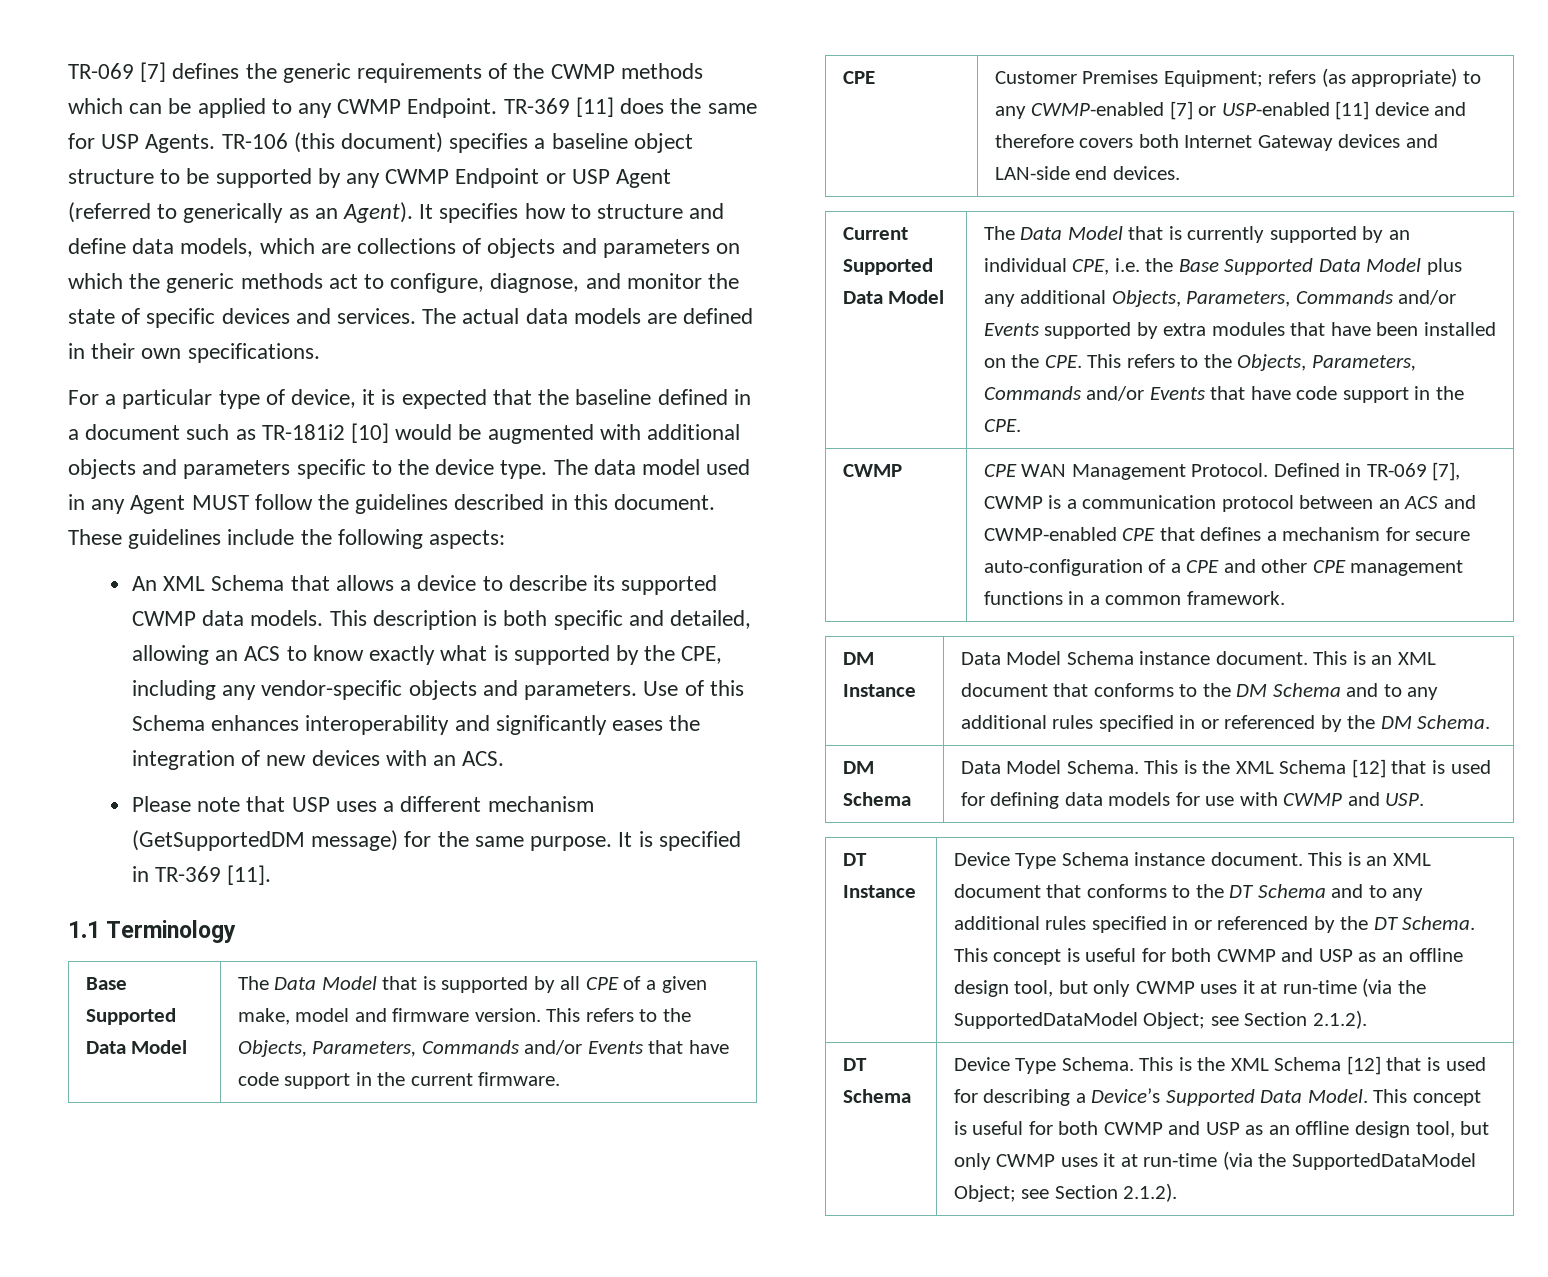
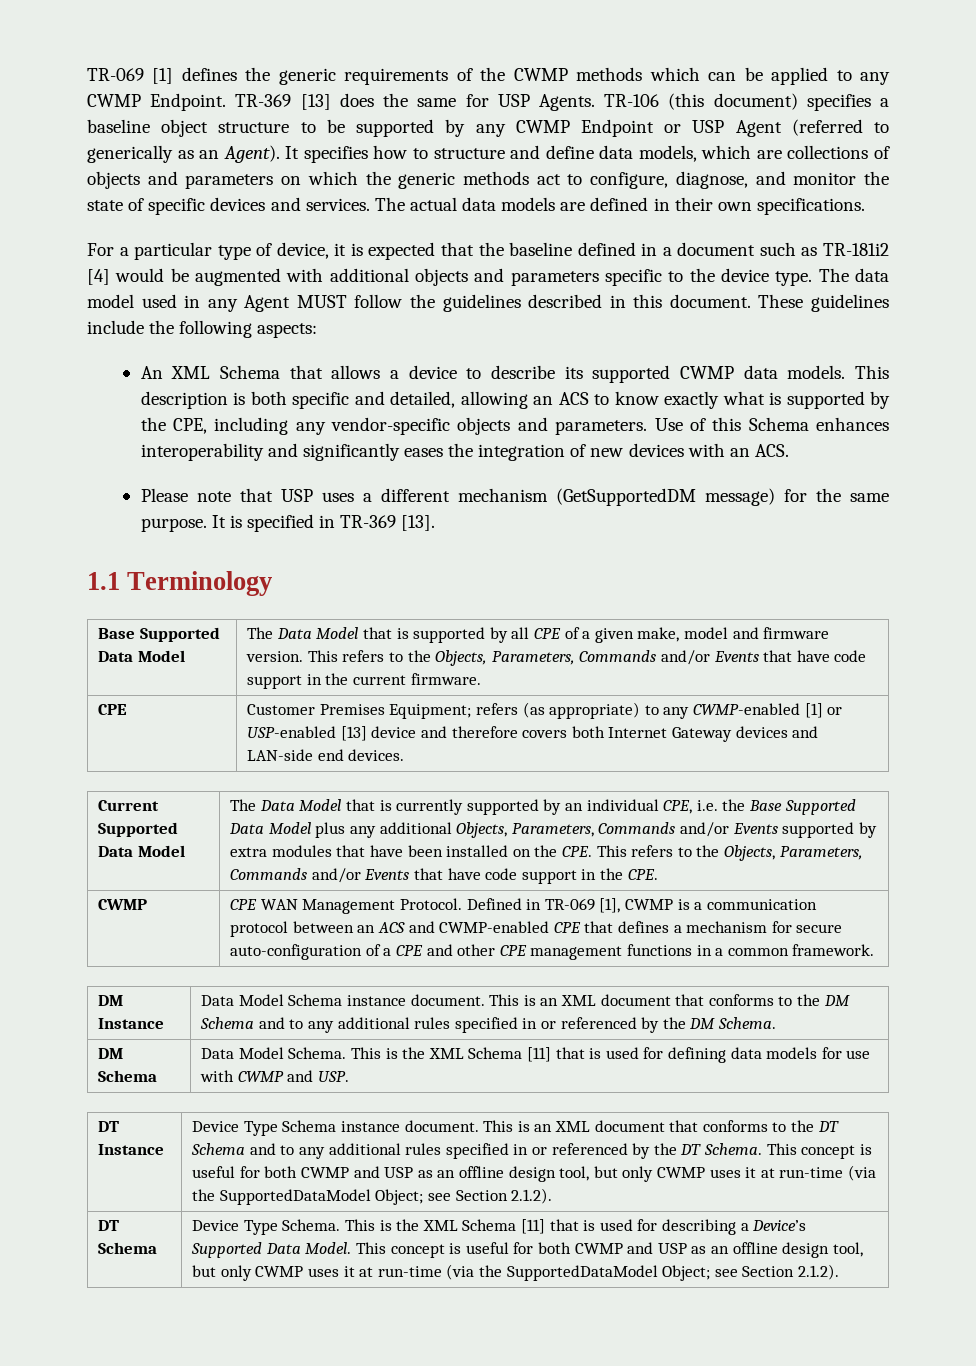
- TR-069 [7] defines the generic requirements of the CWMP methods which can be applied to any CWMP Endpoint.
+ TR-069 [1] defines the generic requirements of the CWMP methods which can be applied to any CWMP Endpoint.
- TR-369 [11] does the same for USP Agents.
+ TR-369 [13] does the same for USP Agents.
- For a particular type of device, it is expected that the baseline defined in a document such as TR-181i2 [10] would be augmented with additional objects and parameters specific to the device type.
+ For a particular type of device, it is expected that the baseline defined in a document such as TR-181i2 [4] would be augmented with additional objects and parameters specific to the device type.
- It is specified in TR-369 [11].
+ It is specified in TR-369 [13].
- CPE | Customer Premises Equipment; refers (as appropriate) to any CWMP-enabled [7] or USP-enabled [11] device and therefore covers both Internet Gateway devices and LAN-side end devices.
+ CPE | Customer Premises Equipment; refers (as appropriate) to any CWMP-enabled [1] or USP-enabled [13] device and therefore covers both Internet Gateway devices and LAN-side end devices.
- CWMP | CPE WAN Management Protocol. Defined in TR-069 [7], CWMP is a communication protocol between an ACS and CWMP-enabled CPE that defines a mechanism for secure auto-configuration of a CPE and other CPE management functions in a common framework.
+ CWMP | CPE WAN Management Protocol. Defined in TR-069 [1], CWMP is a communication protocol between an ACS and CWMP-enabled CPE that defines a mechanism for secure auto-configuration of a CPE and other CPE management functions in a common framework.
- DM Schema | Data Model Schema. This is the XML Schema [12] that is used for defining data models for use with CWMP and USP.
+ DM Schema | Data Model Schema. This is the XML Schema [11] that is used for defining data models for use with CWMP and USP.
- This is the XML Schema [12] that is used for describing a Device’s Supported Data Model.
+ This is the XML Schema [11] that is used for describing a Device’s Supported Data Model.

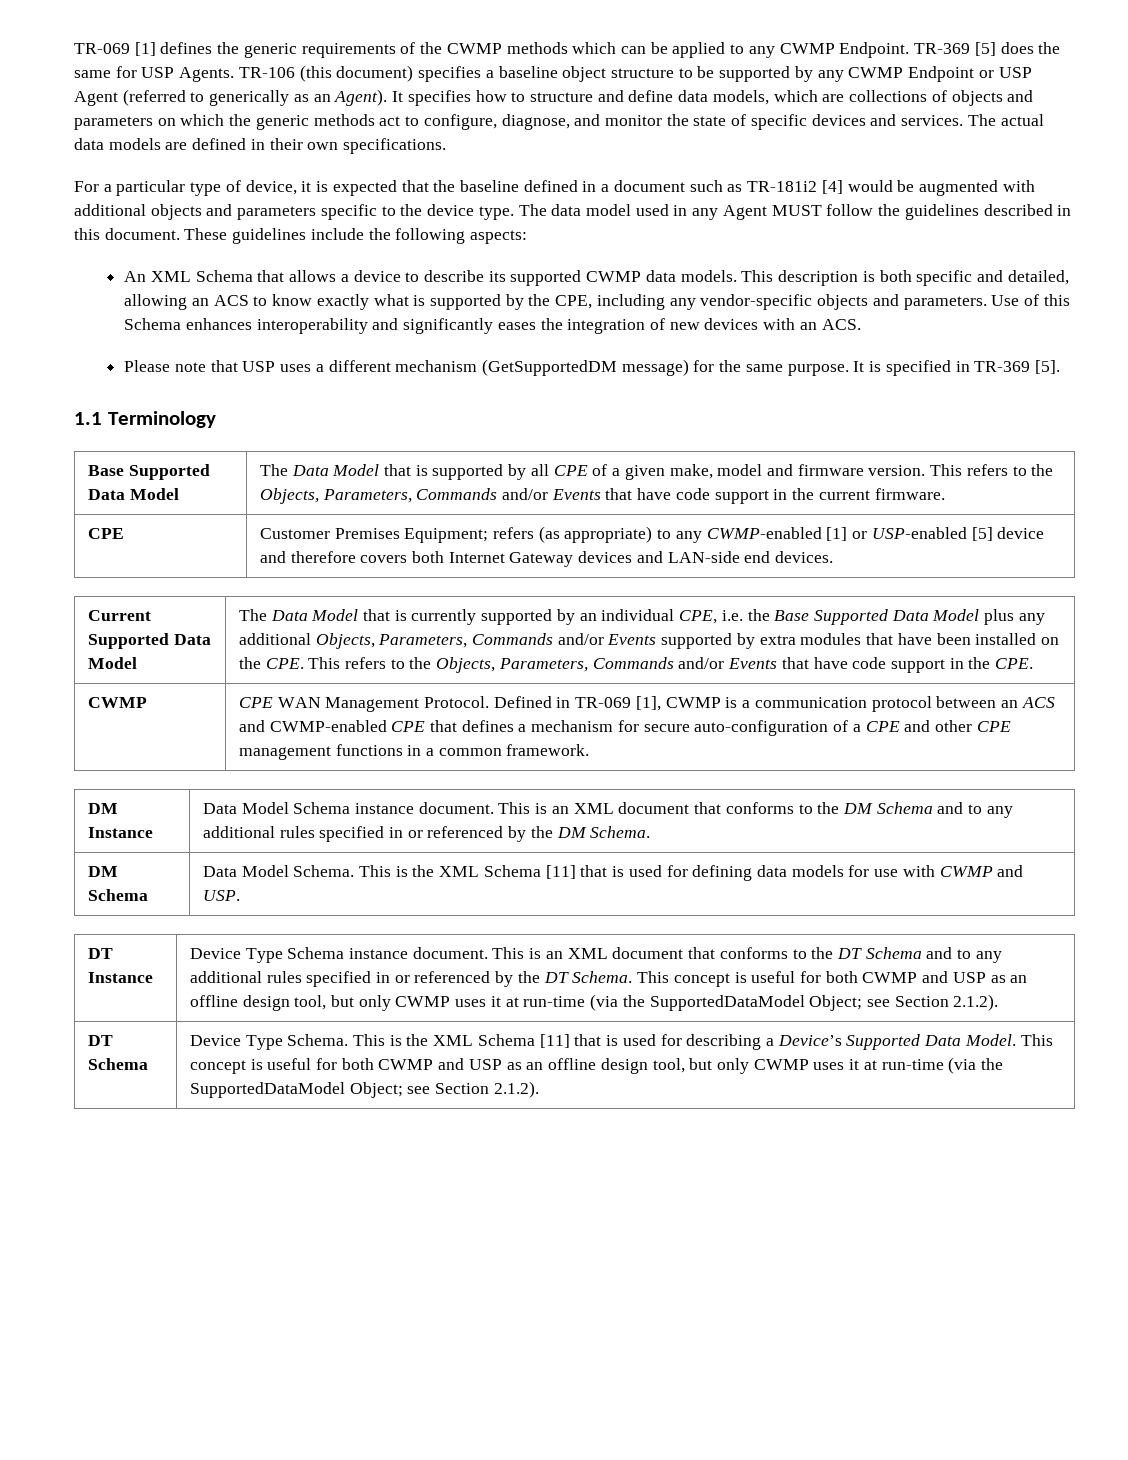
- TR-369 [13] does the same for USP Agents.
+ TR-369 [5] does the same for USP Agents.
- It is specified in TR-369 [13].
+ It is specified in TR-369 [5].
- CPE | Customer Premises Equipment; refers (as appropriate) to any CWMP-enabled [1] or USP-enabled [13] device and therefore covers both Internet Gateway devices and LAN-side end devices.
+ CPE | Customer Premises Equipment; refers (as appropriate) to any CWMP-enabled [1] or USP-enabled [5] device and therefore covers both Internet Gateway devices and LAN-side end devices.

